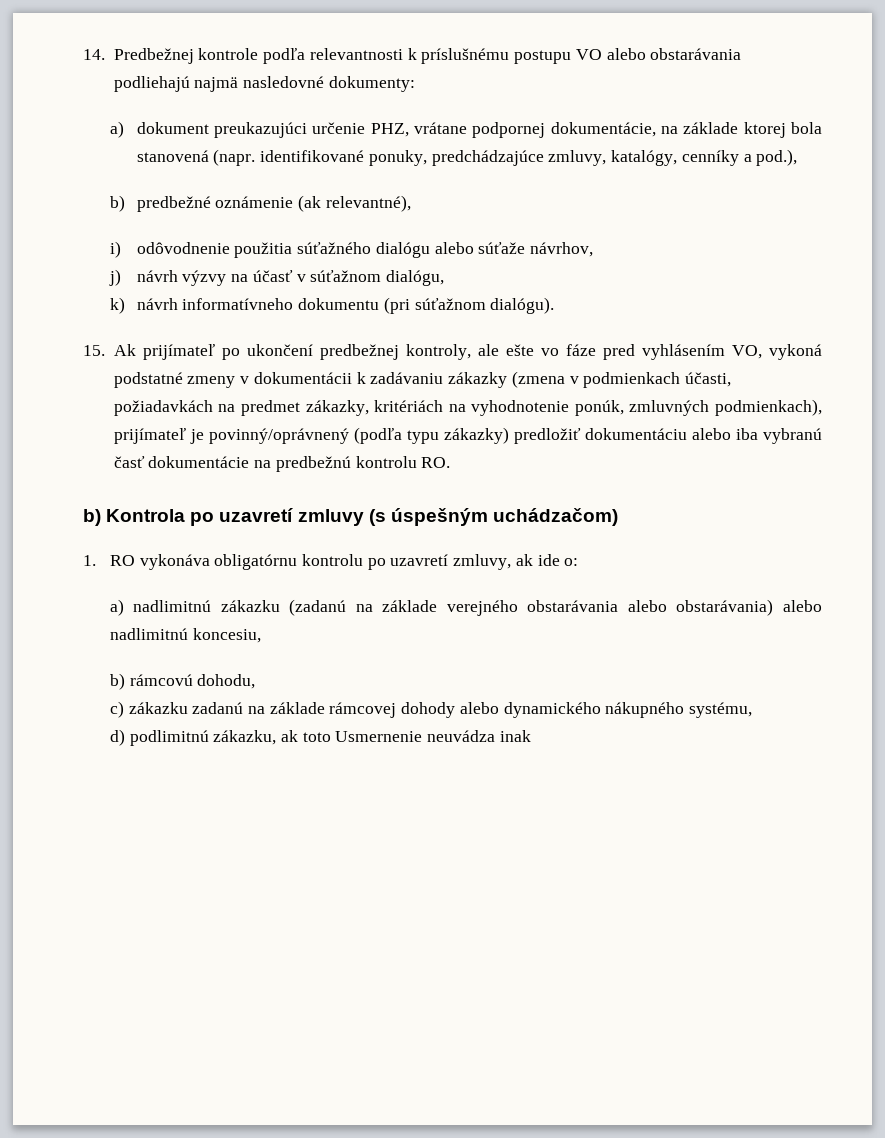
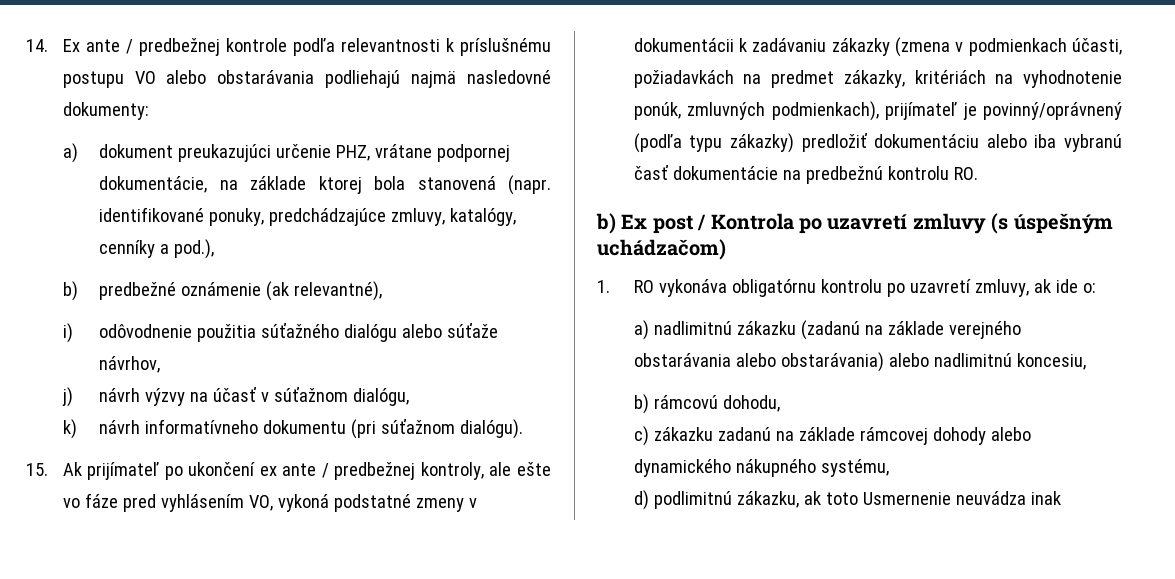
- 14. Predbežnej kontrole podľa relevantnosti k príslušnému postupu VO alebo obstarávania podliehajú najmä nasledovné dokumenty:
+ 14. Ex ante / predbežnej kontrole podľa relevantnosti k príslušnému postupu VO alebo obstarávania podliehajú najmä nasledovné dokumenty:
- 15. Ak prijímateľ po ukončení predbežnej kontroly, ale ešte vo fáze pred vyhlásením VO, vykoná podstatné zmeny v dokumentácii k zadávaniu zákazky (zmena v podmienkach účasti, požiadavkách na predmet zákazky, kritériách na vyhodnotenie ponúk, zmluvných podmienkach), prijímateľ je povinný/oprávnený (podľa typu zákazky) predložiť dokumentáciu alebo iba vybranú časť dokumentácie na predbežnú kontrolu RO.
+ 15. Ak prijímateľ po ukončení ex ante / predbežnej kontroly, ale ešte vo fáze pred vyhlásením VO, vykoná podstatné zmeny v dokumentácii k zadávaniu zákazky (zmena v podmienkach účasti, požiadavkách na predmet zákazky, kritériách na vyhodnotenie ponúk, zmluvných podmienkach), prijímateľ je povinný/oprávnený (podľa typu zákazky) predložiť dokumentáciu alebo iba vybranú časť dokumentácie na predbežnú kontrolu RO.
- b) Kontrola po uzavretí zmluvy (s úspešným uchádzačom)
+ b) Ex post / Kontrola po uzavretí zmluvy (s úspešným uchádzačom)

